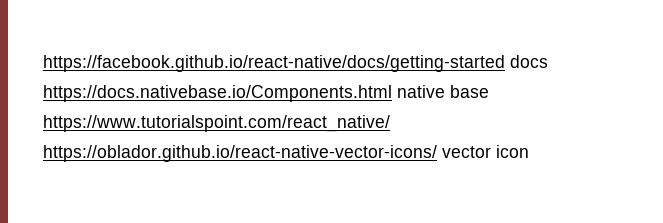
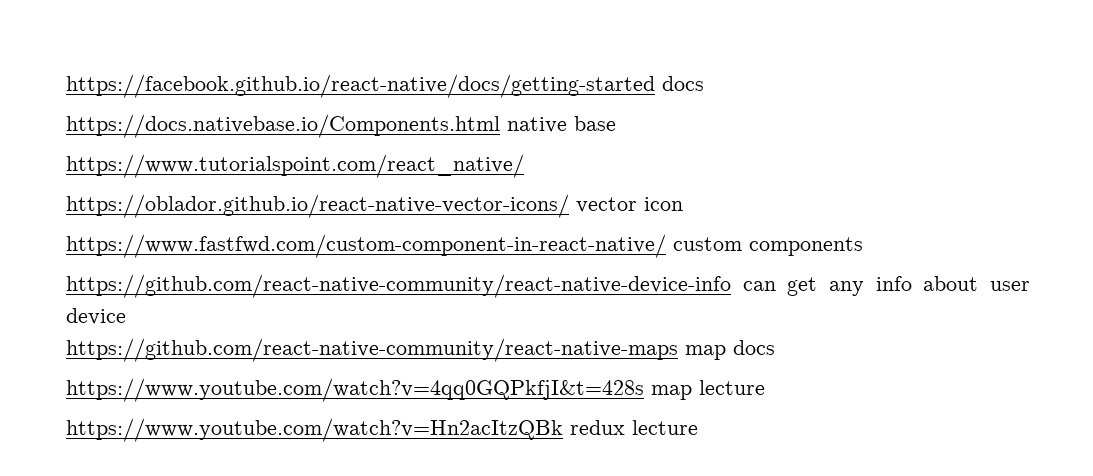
+ https://www.fastfwd.com/custom-component-in-react-native/ custom components
+ https://github.com/react-native-community/react-native-device-info can get any info about user device
+ https://github.com/react-native-community/react-native-maps map docs
+ https://www.youtube.com/watch?v=4qq0GQPkfjI&t=428s map lecture
+ https://www.youtube.com/watch?v=Hn2acItzQBk redux lecture

